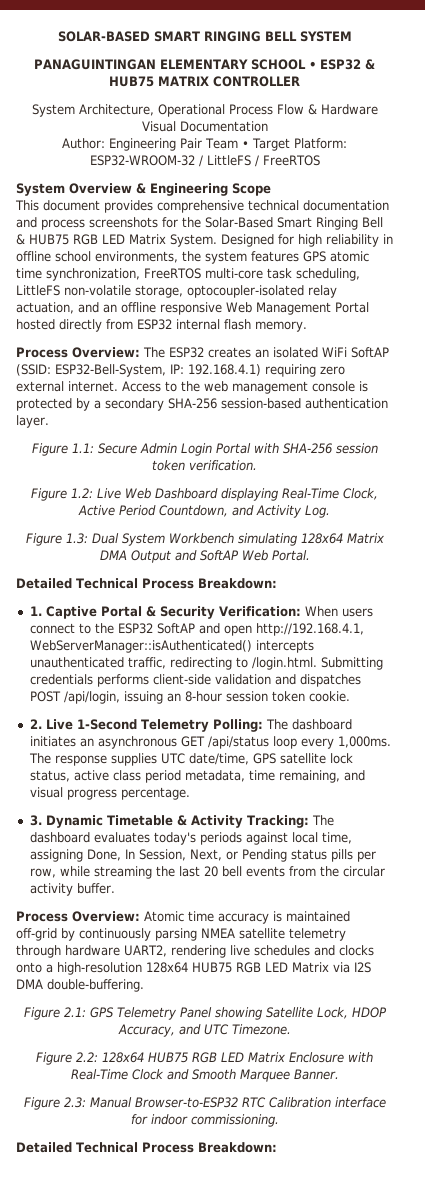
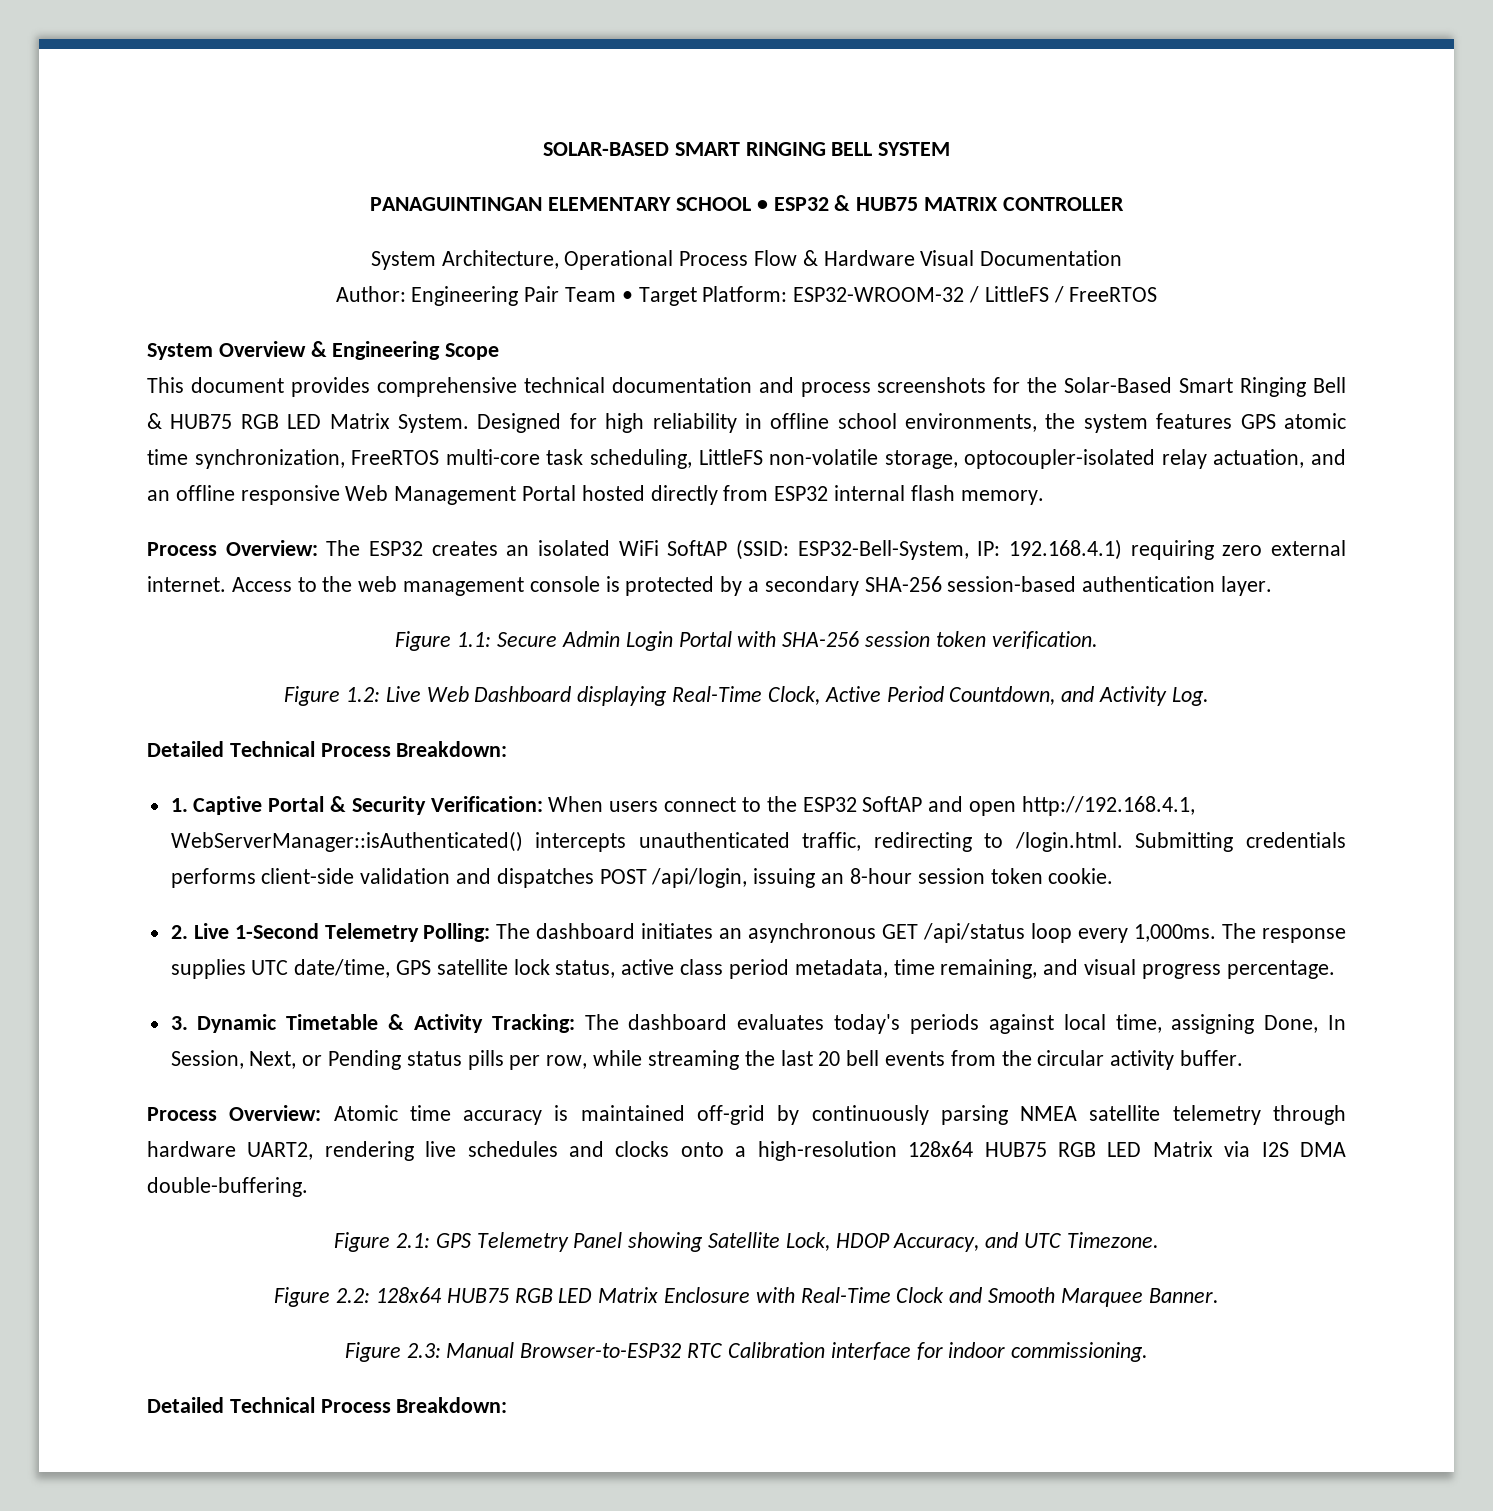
- Figure 1.3: Dual System Workbench simulating 128x64 Matrix DMA Output and SoftAP Web Portal.

